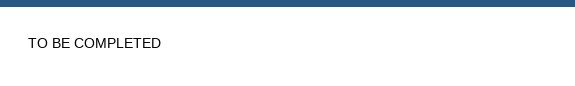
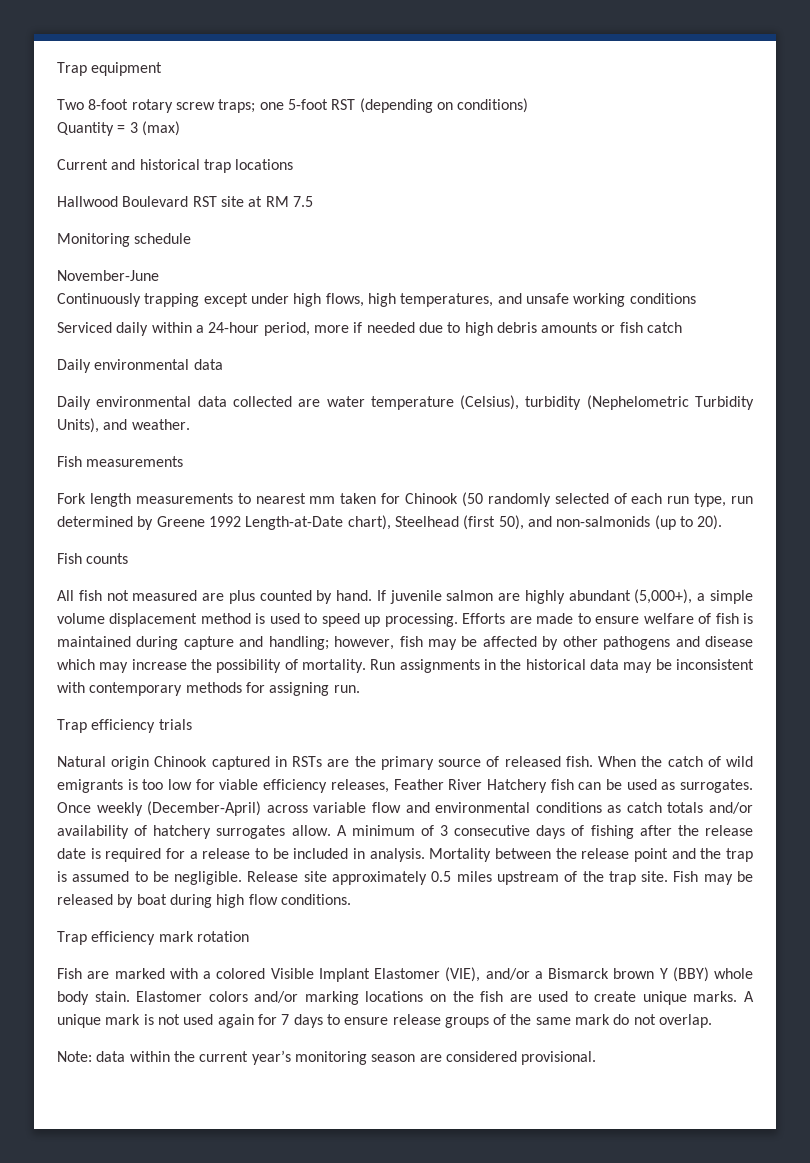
- TO BE COMPLETED
+ Trap equipment
+ Two 8-foot rotary screw traps; one 5-foot RST (depending on conditions)
+ Quantity = 3 (max)
+ Current and historical trap locations
+ Hallwood Boulevard RST site at RM 7.5
+ Monitoring schedule
+ November-June
+ Continuously trapping except under high flows, high temperatures, and unsafe working conditions
+ Serviced daily within a 24-hour period, more if needed due to high debris amounts or fish catch
+ Daily environmental data
+ Daily environmental data collected are water temperature (Celsius), turbidity (Nephelometric Turbidity Units), and weather.
+ Fish measurements
+ Fork length measurements to nearest mm taken for Chinook (50 randomly selected of each run type, run determined by Greene 1992 Length-at-Date chart), Steelhead (first 50), and non-salmonids (up to 20).
+ Fish counts
+ All fish not measured are plus counted by hand. If juvenile salmon are highly abundant (5,000+), a simple volume displacement method is used to speed up processing. Efforts are made to ensure welfare of fish is maintained during capture and handling; however, fish may be affected by other pathogens and disease which may increase the possibility of mortality. Run assignments in the historical data may be inconsistent with contemporary methods for assigning run.
+ Trap efficiency trials
+ Natural origin Chinook captured in RSTs are the primary source of released fish. When the catch of wild emigrants is too low for viable efficiency releases, Feather River Hatchery fish can be used as surrogates. Once weekly (December-April) across variable flow and environmental conditions as catch totals and/or availability of hatchery surrogates allow. A minimum of 3 consecutive days of fishing after the release date is required for a release to be included in analysis. Mortality between the release point and the trap is assumed to be negligible. Release site approximately 0.5 miles upstream of the trap site. Fish may be released by boat during high flow conditions.
+ Trap efficiency mark rotation
+ Fish are marked with a colored Visible Implant Elastomer (VIE), and/or a Bismarck brown Y (BBY) whole body stain. Elastomer colors and/or marking locations on the fish are used to create unique marks. A unique mark is not used again for 7 days to ensure release groups of the same mark do not overlap.
+ Note: data within the current year’s monitoring season are considered provisional.

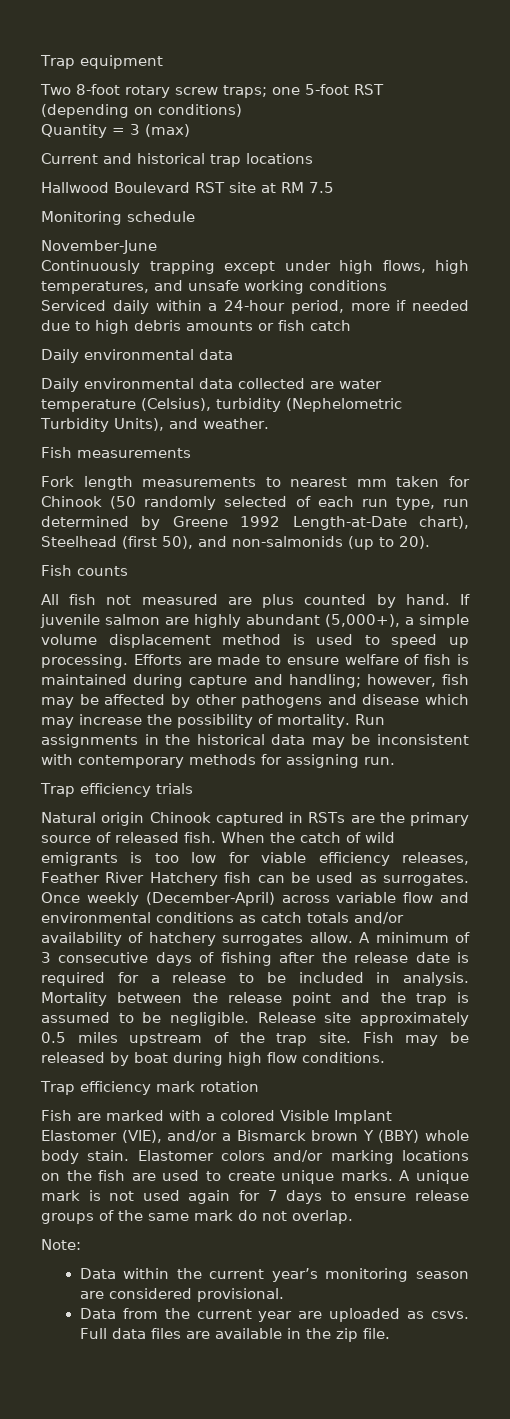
- Note: data within the current year’s monitoring season are considered provisional.
+ Note:
+ Data within the current year’s monitoring season are considered provisional.
+ Data from the current year are uploaded as csvs. Full data files are available in the zip file.

